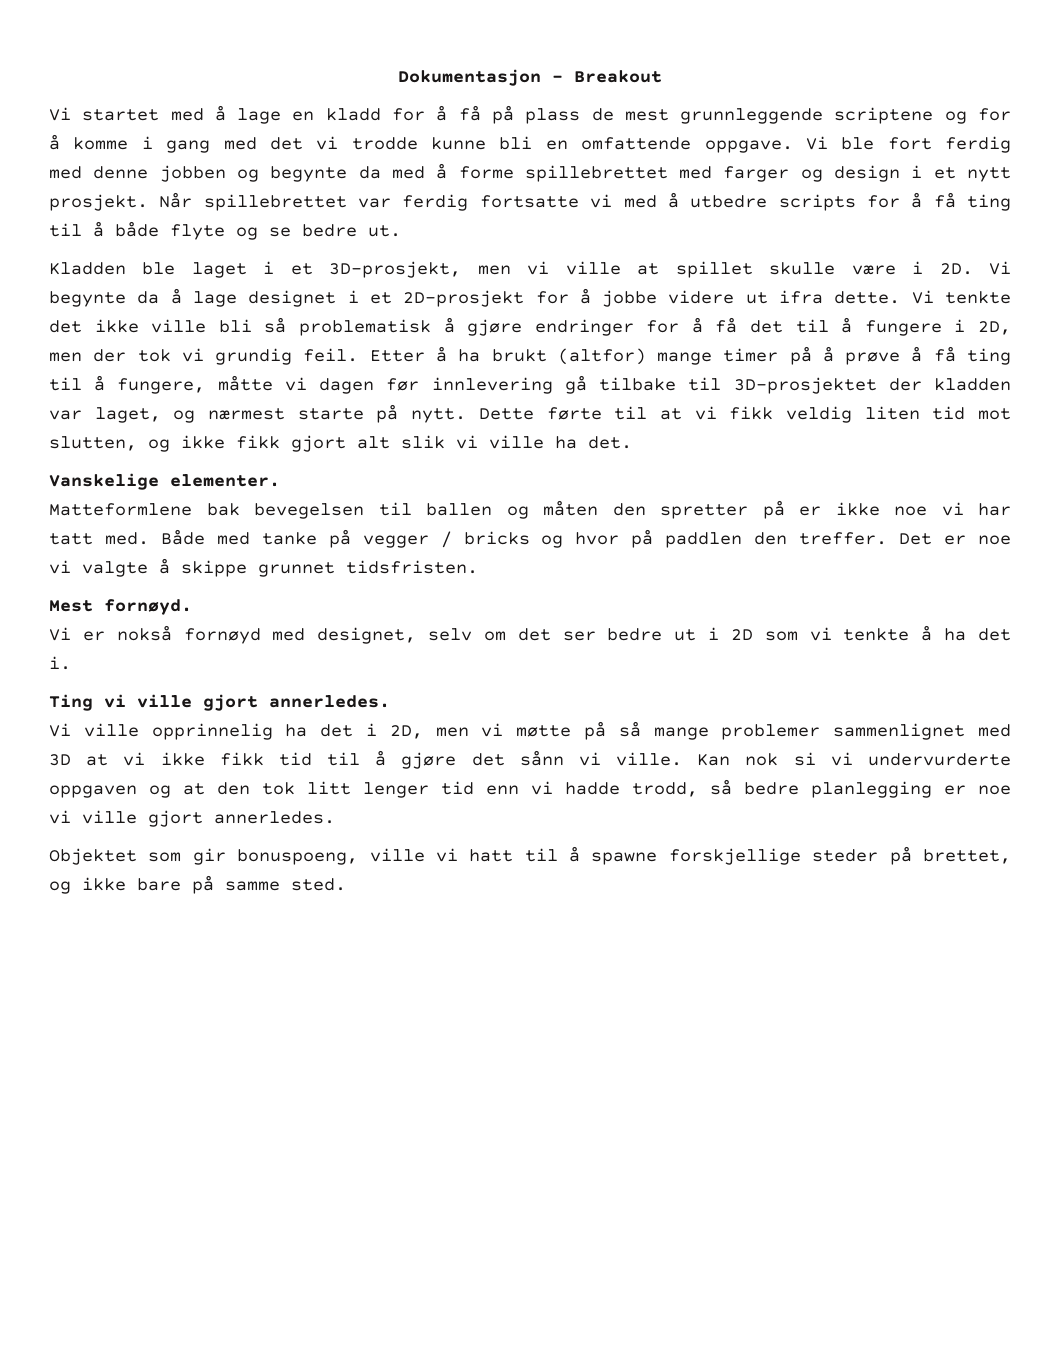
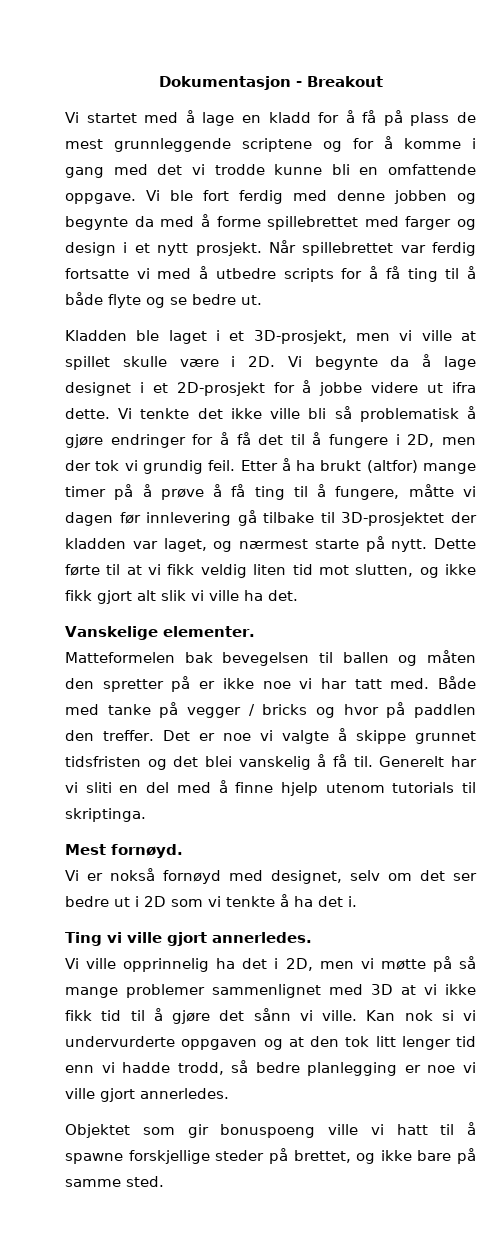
- Matteformlene bak bevegelsen til ballen og måten den spretter på er ikke noe vi har tatt med.
+ Matteformelen bak bevegelsen til ballen og måten den spretter på er ikke noe vi har tatt med.
- Det er noe vi valgte å skippe grunnet tidsfristen.
+ Det er noe vi valgte å skippe grunnet tidsfristen og det blei vanskelig å få til. Generelt har vi sliti en del med å finne hjelp utenom tutorials til skriptinga.
- Objektet som gir bonuspoeng, ville vi hatt til å spawne forskjellige steder på brettet, og ikke bare på samme sted.
+ Objektet som gir bonuspoeng ville vi hatt til å spawne forskjellige steder på brettet, og ikke bare på samme sted.

